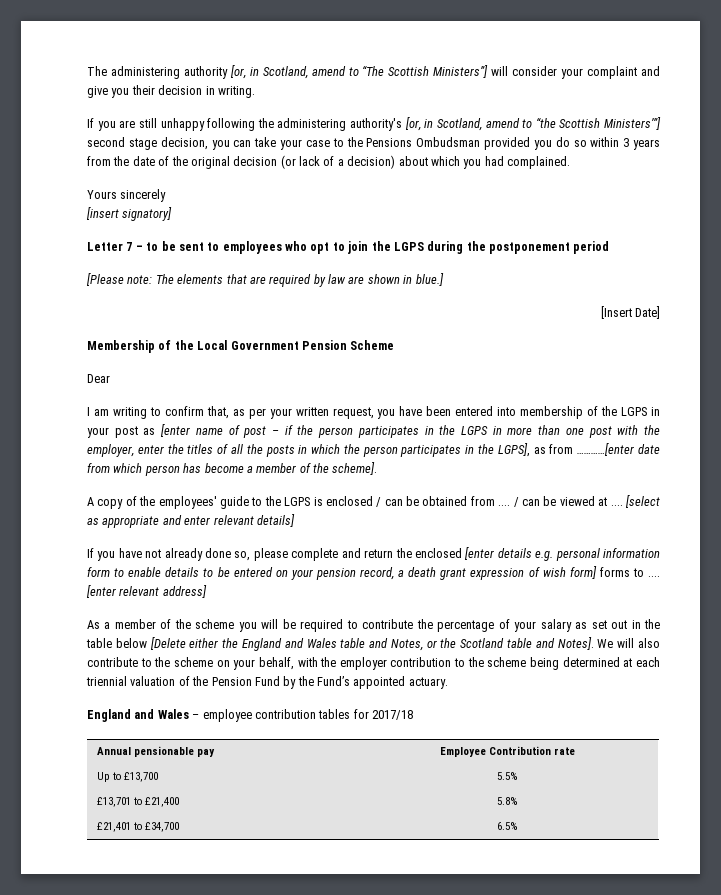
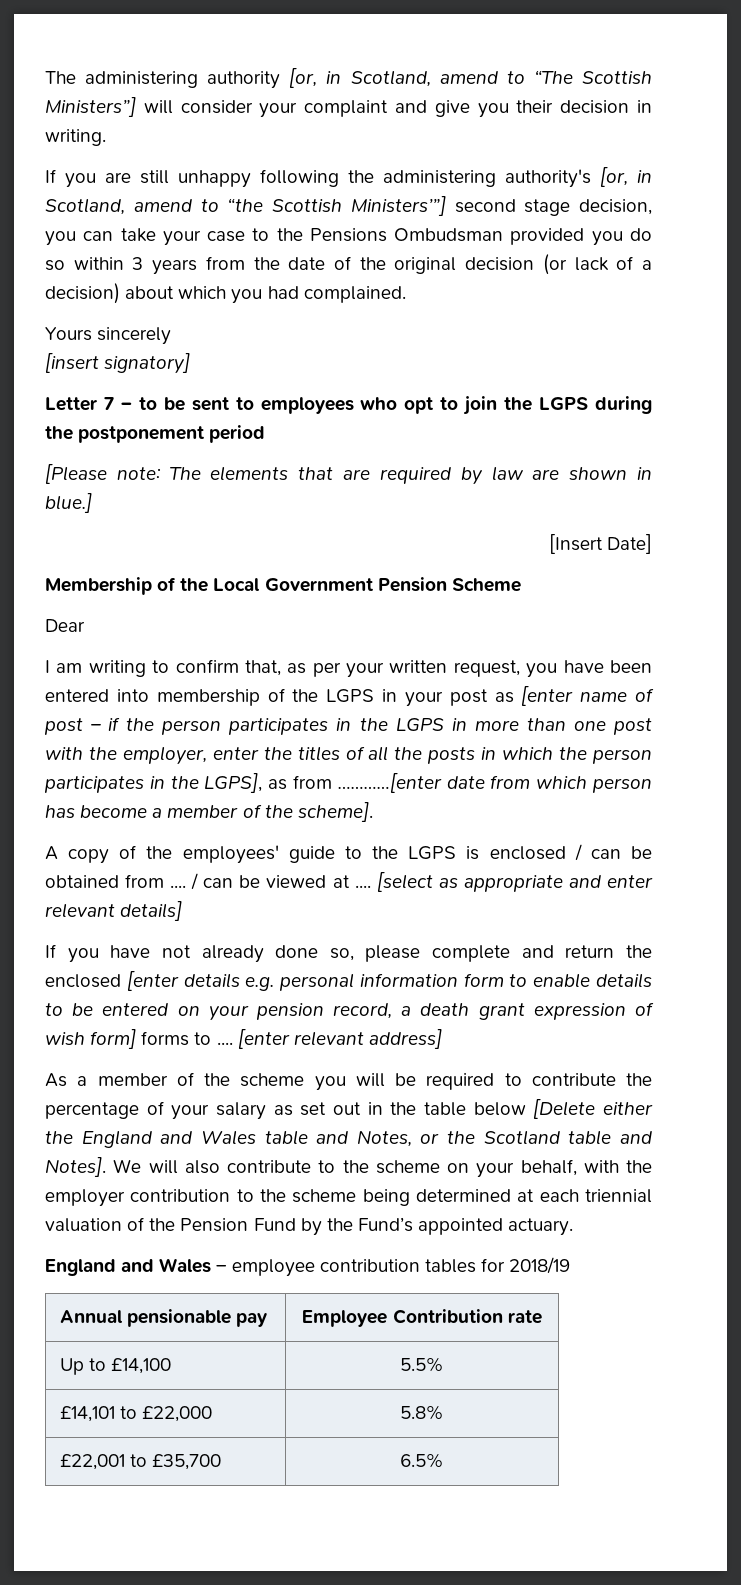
- England and Wales – employee contribution tables for 2017/18
+ England and Wales – employee contribution tables for 2018/19
- Up to £13,700 | 5.5%
+ Up to £14,100 | 5.5%
- £13,701 to £21,400 | 5.8%
- £21,401 to £34,700 | 6.5%
+ £14,101 to £22,000 | 5.8%
+ £22,001 to £35,700 | 6.5%

